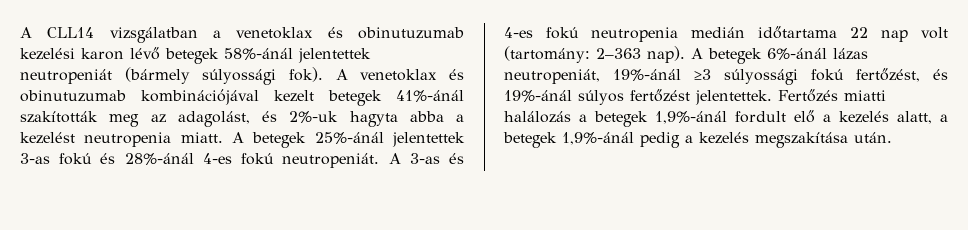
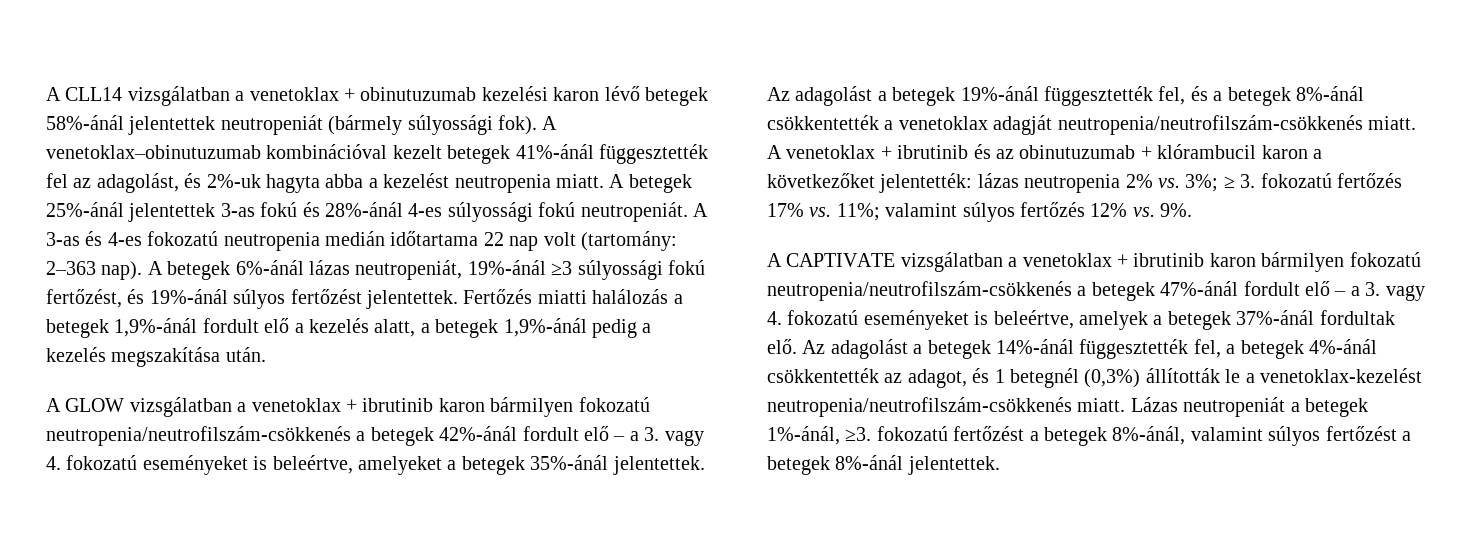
- A CLL14 vizsgálatban a venetoklax és obinutuzumab kezelési karon lévő betegek 58%-ánál jelentettek neutropeniát (bármely súlyossági fok).
+ A CLL14 vizsgálatban a venetoklax + obinutuzumab kezelési karon lévő betegek 58%-ánál jelentettek neutropeniát (bármely súlyossági fok).
- A venetoklax és obinutuzumab kombinációjával kezelt betegek 41%-ánál szakították meg az adagolást, és 2%-uk hagyta abba a kezelést neutropenia miatt.
+ A venetoklax–obinutuzumab kombinációval kezelt betegek 41%-ánál függesztették fel az adagolást, és 2%-uk hagyta abba a kezelést neutropenia miatt.
- A betegek 25%-ánál jelentettek 3-as fokú és 28%-ánál 4-es fokú neutropeniát.
+ A betegek 25%-ánál jelentettek 3-as fokú és 28%-ánál 4-es súlyossági fokú neutropeniát.
- A 3-as és 4-es fokú neutropenia medián időtartama 22 nap volt (tartomány: 2–363 nap).
+ A 3-as és 4-es fokozatú neutropenia medián időtartama 22 nap volt (tartomány: 2–363 nap).
+ A GLOW vizsgálatban a venetoklax + ibrutinib karon bármilyen fokozatú neutropenia/neutrofilszám-csökkenés a betegek 42%-ánál fordult elő – a 3. vagy 4. fokozatú eseményeket is beleértve, amelyeket a betegek 35%-ánál jelentettek. Az adagolást a betegek 19%-ánál függesztették fel, és a betegek 8%-ánál csökkentették a venetoklax adagját neutropenia/neutrofilszám-csökkenés miatt. A venetoklax + ibrutinib és az obinutuzumab + klórambucil karon a következőket jelentették: lázas neutropenia 2% vs. 3%; ≥ 3. fokozatú fertőzés 17% vs. 11%; valamint súlyos fertőzés 12% vs. 9%.
+ A CAPTIVATE vizsgálatban a venetoklax + ibrutinib karon bármilyen fokozatú neutropenia/neutrofilszám-csökkenés a betegek 47%-ánál fordult elő – a 3. vagy 4. fokozatú eseményeket is beleértve, amelyek a betegek 37%-ánál fordultak elő. Az adagolást a betegek 14%-ánál függesztették fel, a betegek 4%-ánál csökkentették az adagot, és 1 betegnél (0,3%) állították le a venetoklax-kezelést neutropenia/neutrofilszám-csökkenés miatt. Lázas neutropeniát a betegek 1%-ánál, ≥3. fokozatú fertőzést a betegek 8%-ánál, valamint súlyos fertőzést a betegek 8%-ánál jelentettek.

